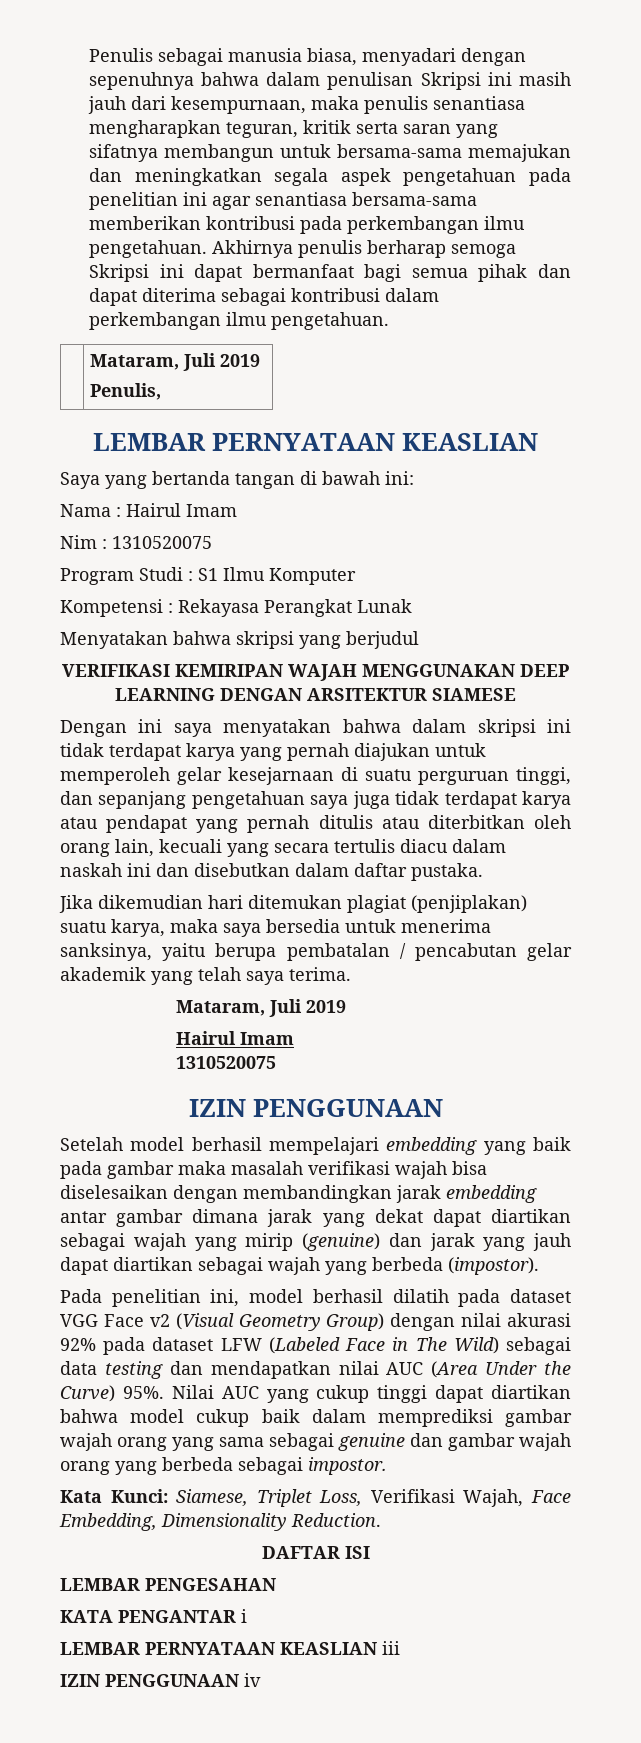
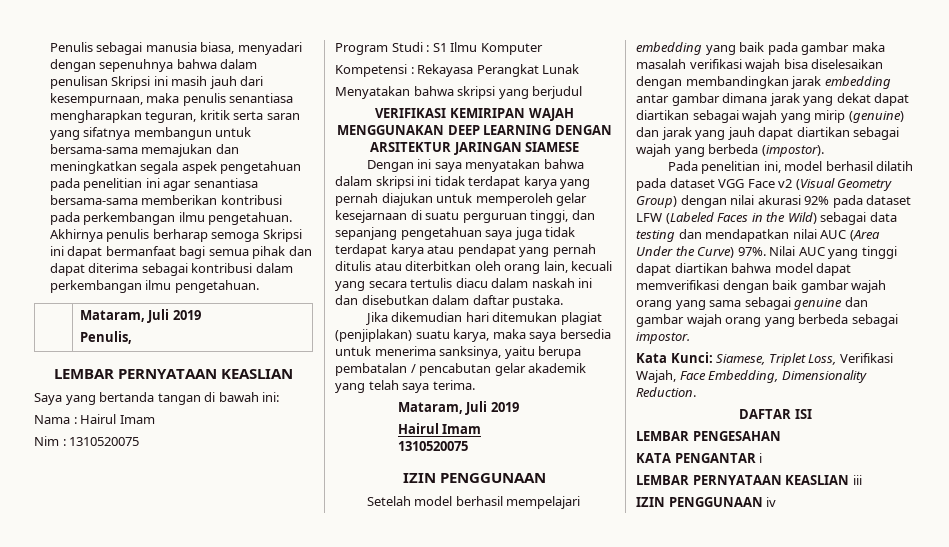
- VERIFIKASI KEMIRIPAN WAJAH MENGGUNAKAN DEEP LEARNING DENGAN ARSITEKTUR SIAMESE
+ VERIFIKASI KEMIRIPAN WAJAH MENGGUNAKAN DEEP LEARNING DENGAN ARSITEKTUR JARINGAN SIAMESE
- Pada penelitian ini, model berhasil dilatih pada dataset VGG Face v2 (Visual Geometry Group) dengan nilai akurasi 92% pada dataset LFW (Labeled Face in The Wild) sebagai data testing dan mendapatkan nilai AUC (Area Under the Curve) 95%.
+ Pada penelitian ini, model berhasil dilatih pada dataset VGG Face v2 (Visual Geometry Group) dengan nilai akurasi 92% pada dataset LFW (Labeled Faces in the Wild) sebagai data testing dan mendapatkan nilai AUC (Area Under the Curve) 97%.
- Nilai AUC yang cukup tinggi dapat diartikan bahwa model cukup baik dalam memprediksi gambar wajah orang yang sama sebagai genuine dan gambar wajah orang yang berbeda sebagai impostor.
+ Nilai AUC yang tinggi dapat diartikan bahwa model dapat memverifikasi dengan baik gambar wajah orang yang sama sebagai genuine dan gambar wajah orang yang berbeda sebagai impostor.

